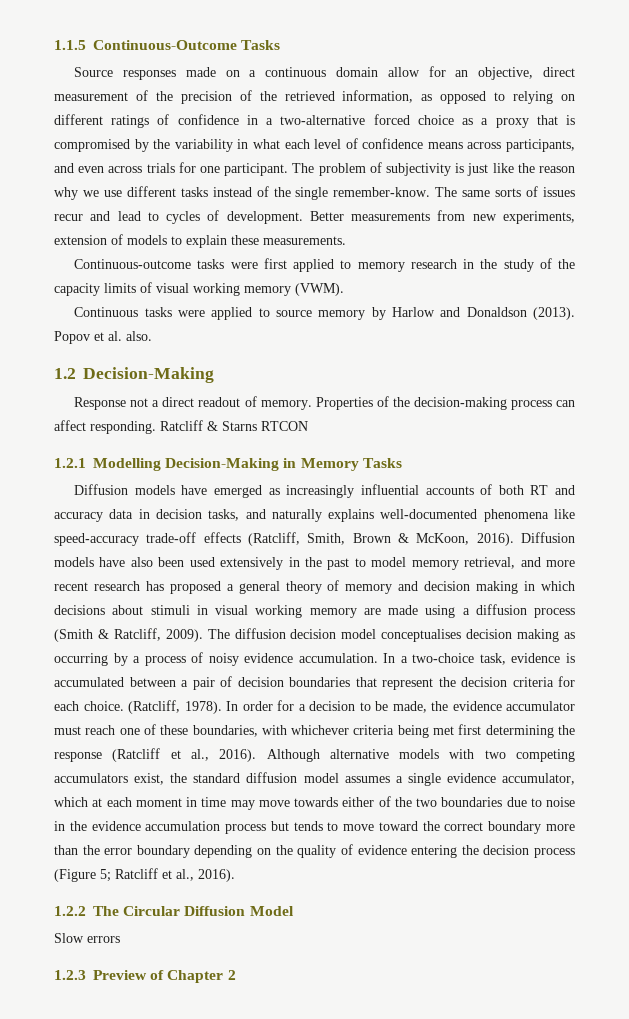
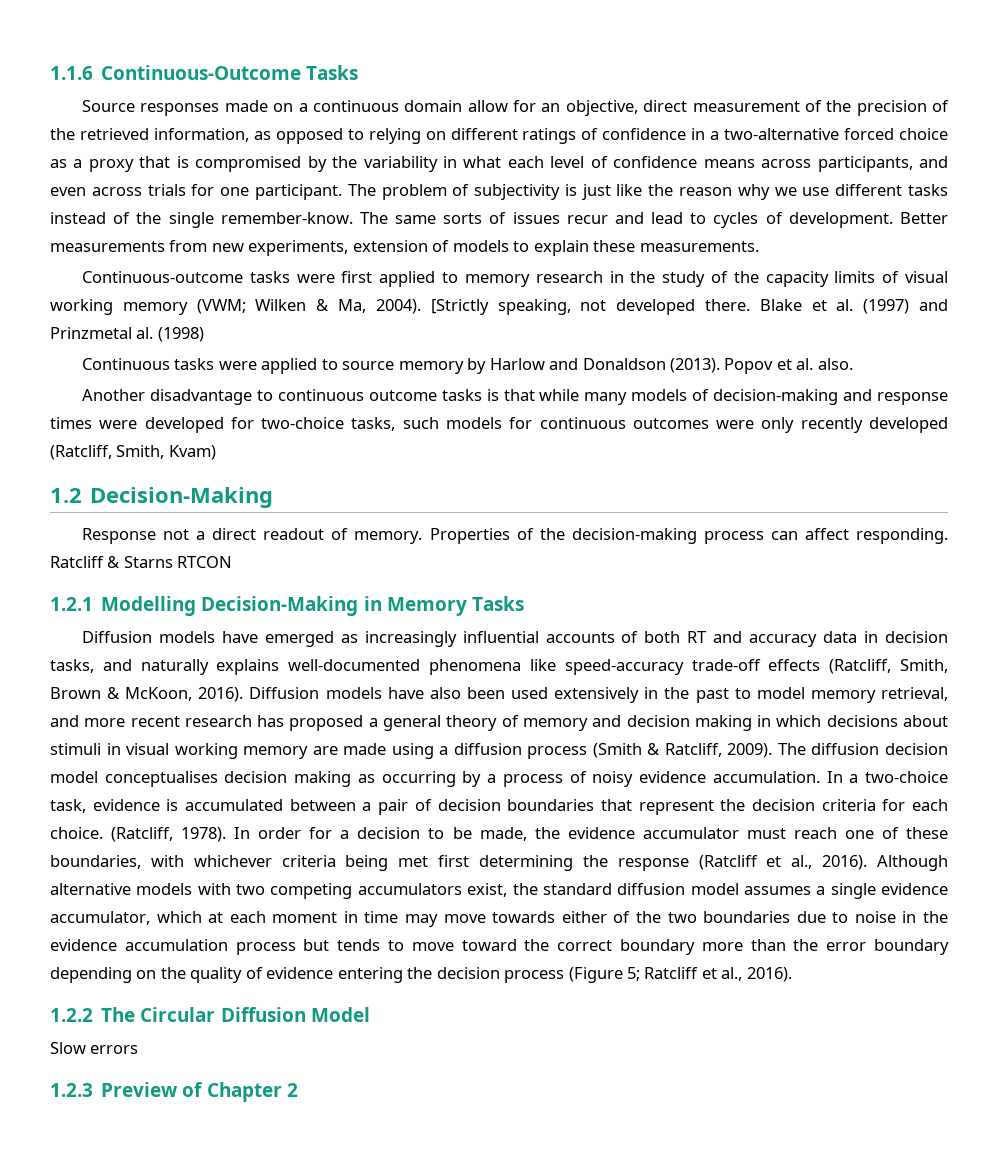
- 1.1.5 Continuous-Outcome Tasks
+ 1.1.6 Continuous-Outcome Tasks
- Continuous-outcome tasks were first applied to memory research in the study of the capacity limits of visual working memory (VWM).
+ Continuous-outcome tasks were first applied to memory research in the study of the capacity limits of visual working memory (VWM; Wilken & Ma, 2004). [Strictly speaking, not developed there. Blake et al. (1997) and Prinzmetal al. (1998)
+ Another disadvantage to continuous outcome tasks is that while many models of decision-making and response times were developed for two-choice tasks, such models for continuous outcomes were only recently developed (Ratcliff, Smith, Kvam)

